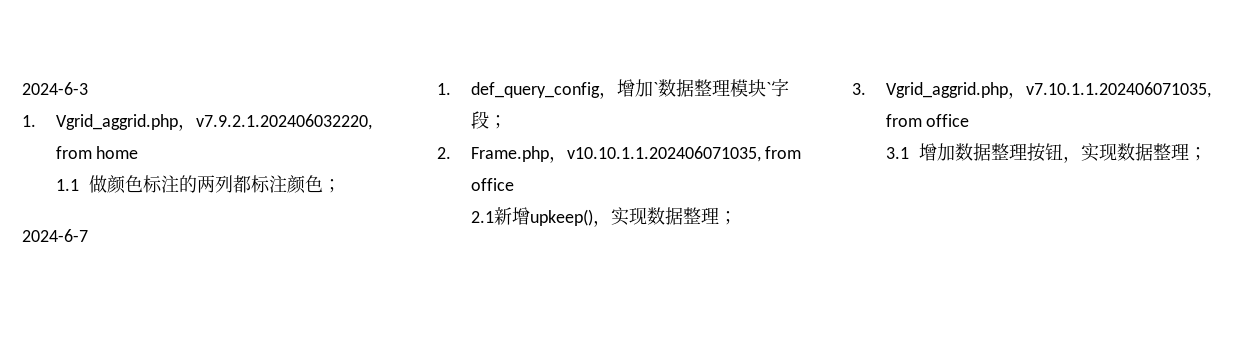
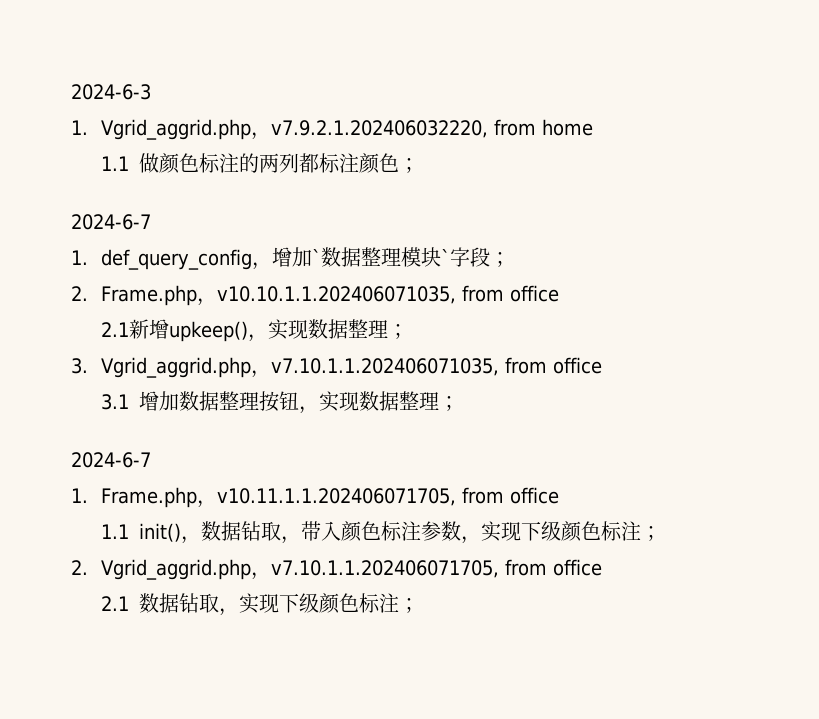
  3.1增加数据整理按钮，实现数据整理；
+ 2024-6-7
+ 1. Frame.php，v10.11.1.1.202406071705, from office
+ 1.1 init()，数据钻取，带入颜色标注参数，实现下级颜色标注；
+ 2. Vgrid_aggrid.php，v7.10.1.1.202406071705, from office
+ 2.1数据钻取，实现下级颜色标注；

